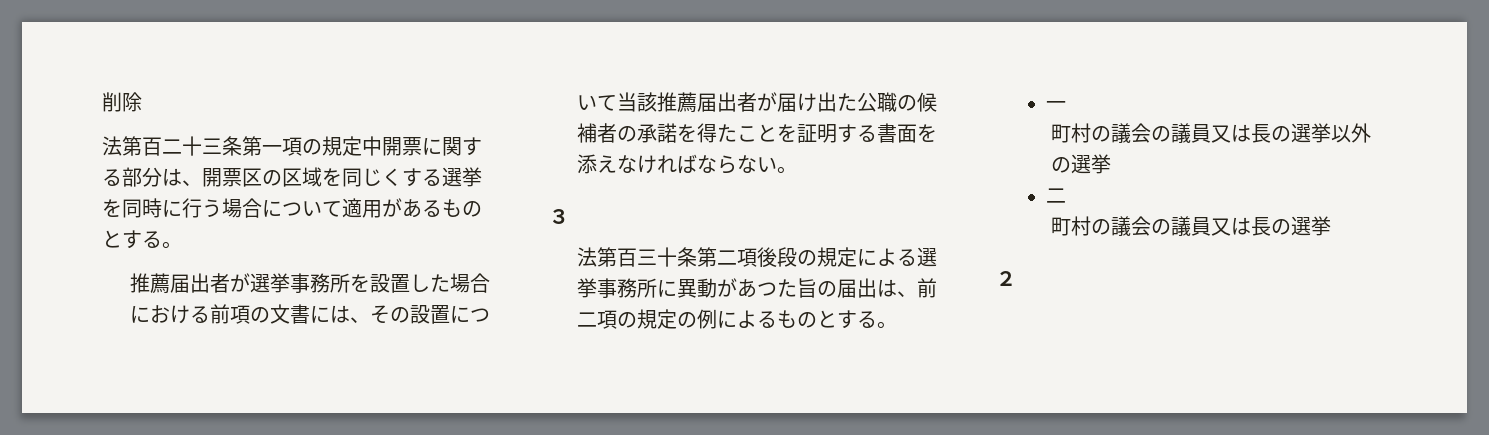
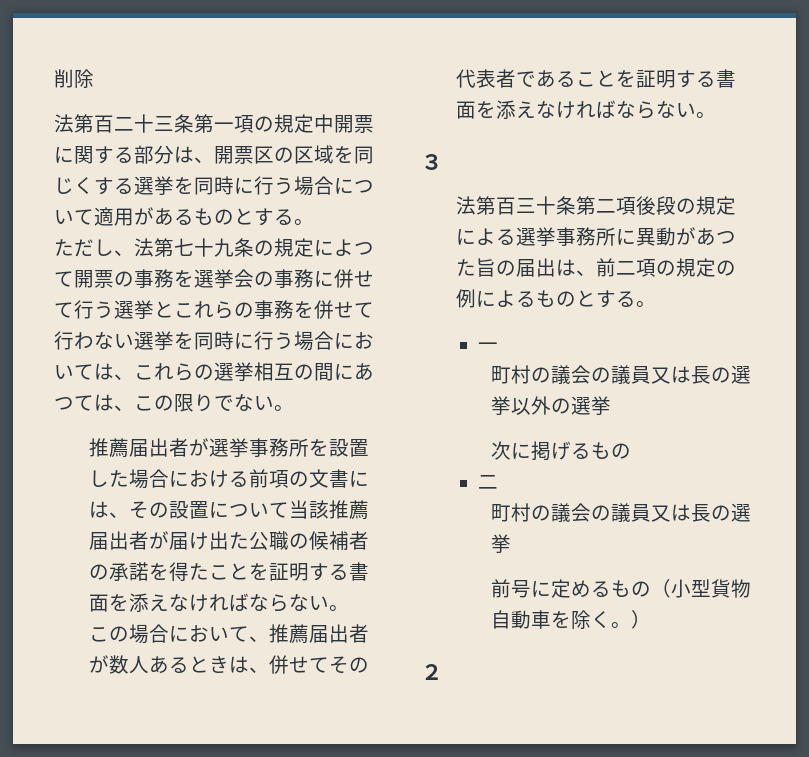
+ ただし、法第七十九条の規定によつて開票の事務を選挙会の事務に併せて行う選挙とこれらの事務を併せて行わない選挙を同時に行う場合においては、これらの選挙相互の間にあつては、この限りでない。
+ この場合において、推薦届出者が数人あるときは、併せてその代表者であることを証明する書面を添えなければならない。
+ 次に掲げるもの
+ 前号に定めるもの（小型貨物自動車を除く。）

